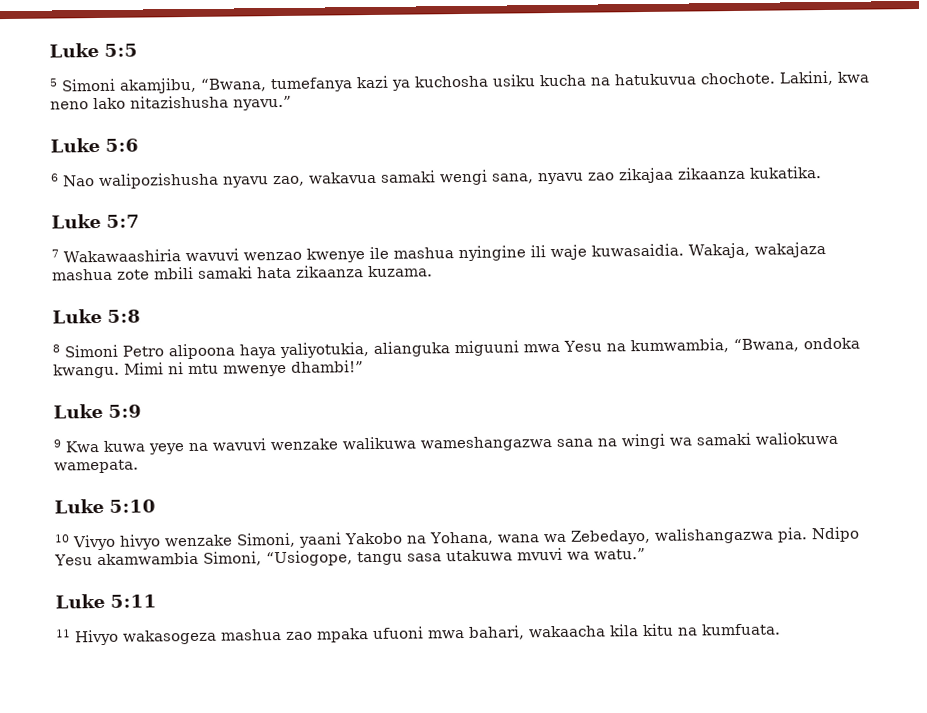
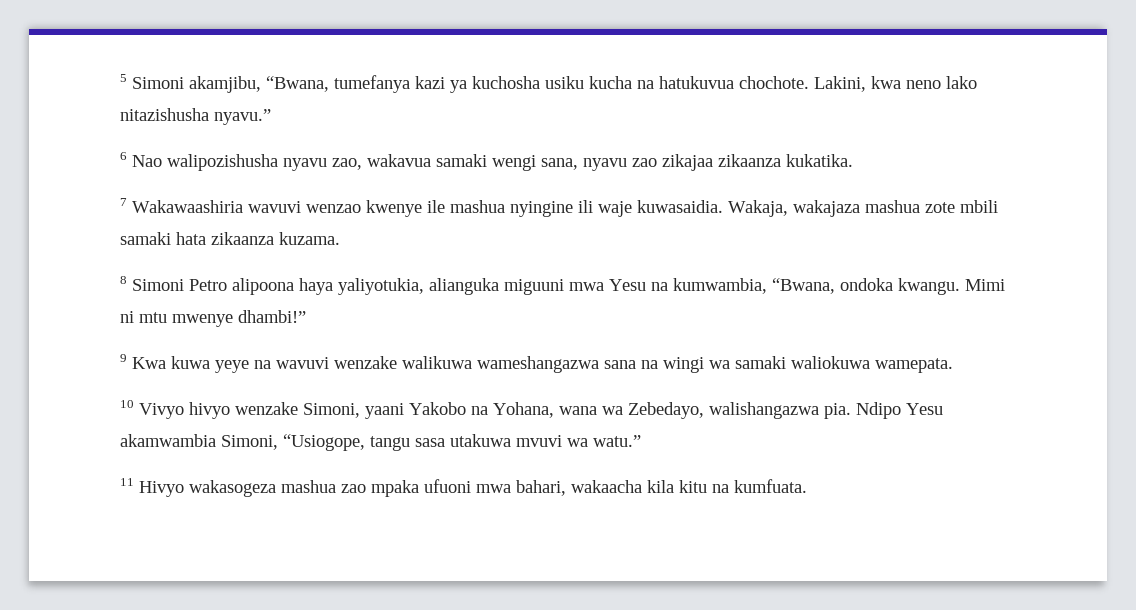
- Luke 5:5
- Luke 5:6
- Luke 5:7
- Luke 5:8
- Luke 5:9
- Luke 5:10
- Luke 5:11

